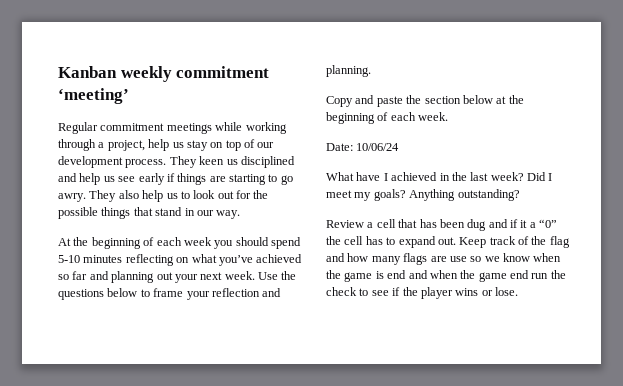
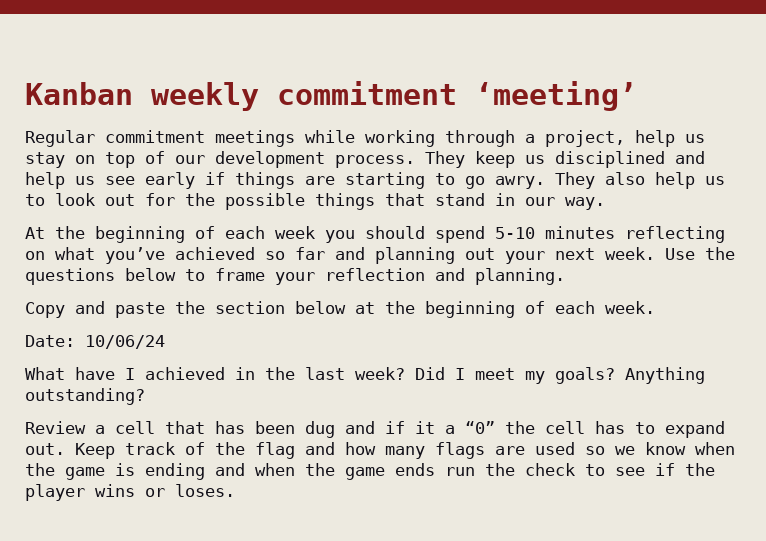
- They keen us disciplined and help us see early if things are starting to go awry.
+ They keep us disciplined and help us see early if things are starting to go awry.
- Keep track of the flag and how many flags are use so we know when the game is end and when the game end run the check to see if the player wins or lose.
+ Keep track of the flag and how many flags are used so we know when the game is ending and when the game ends run the check to see if the player wins or loses.

